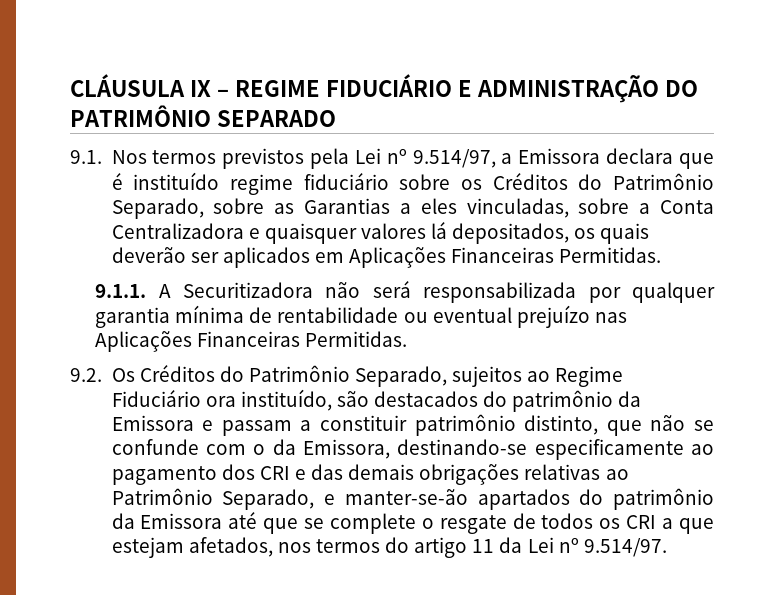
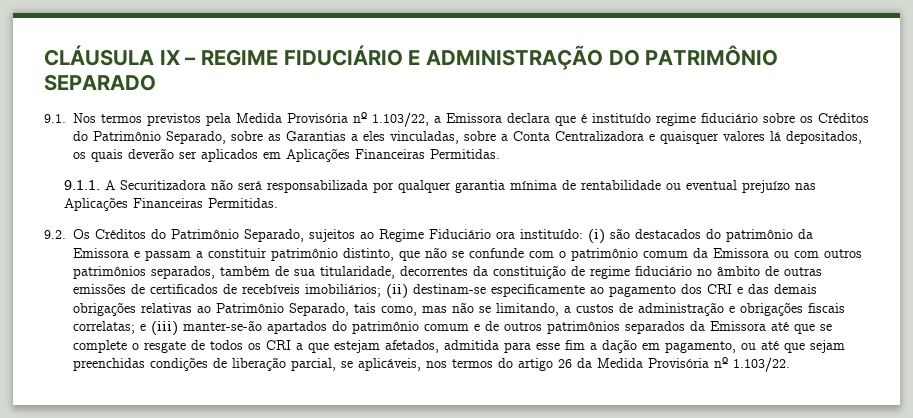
- 9.1. Nos termos previstos pela Lei nº 9.514/97, a Emissora declara que é instituído regime fiduciário sobre os Créditos do Patrimônio Separado, sobre as Garantias a eles vinculadas, sobre a Conta Centralizadora e quaisquer valores lá depositados, os quais deverão ser aplicados em Aplicações Financeiras Permitidas.
+ 9.1. Nos termos previstos pela Medida Provisória nº 1.103/22, a Emissora declara que é instituído regime fiduciário sobre os Créditos do Patrimônio Separado, sobre as Garantias a eles vinculadas, sobre a Conta Centralizadora e quaisquer valores lá depositados, os quais deverão ser aplicados em Aplicações Financeiras Permitidas.
- 9.2. Os Créditos do Patrimônio Separado, sujeitos ao Regime Fiduciário ora instituído, são destacados do patrimônio da Emissora e passam a constituir patrimônio distinto, que não se confunde com o da Emissora, destinando-se especificamente ao pagamento dos CRI e das demais obrigações relativas ao Patrimônio Separado, e manter-se-ão apartados do patrimônio da Emissora até que se complete o resgate de todos os CRI a que estejam afetados, nos termos do artigo 11 da Lei nº 9.514/97.
+ 9.2. Os Créditos do Patrimônio Separado, sujeitos ao Regime Fiduciário ora instituído: (i) são destacados do patrimônio da Emissora e passam a constituir patrimônio distinto, que não se confunde com o patrimônio comum da Emissora ou com outros patrimônios separados, também de sua titularidade, decorrentes da constituição de regime fiduciário no âmbito de outras emissões de certificados de recebíveis imobiliários; (ii) destinam-se especificamente ao pagamento dos CRI e das demais obrigações relativas ao Patrimônio Separado, tais como, mas não se limitando, a custos de administração e obrigações fiscais correlatas; e (iii) manter-se-ão apartados do patrimônio comum e de outros patrimônios separados da Emissora até que se complete o resgate de todos os CRI a que estejam afetados, admitida para esse fim a dação em pagamento, ou até que sejam preenchidas condições de liberação parcial, se aplicáveis, nos termos do artigo 26 da Medida Provisória nº 1.103/22.

